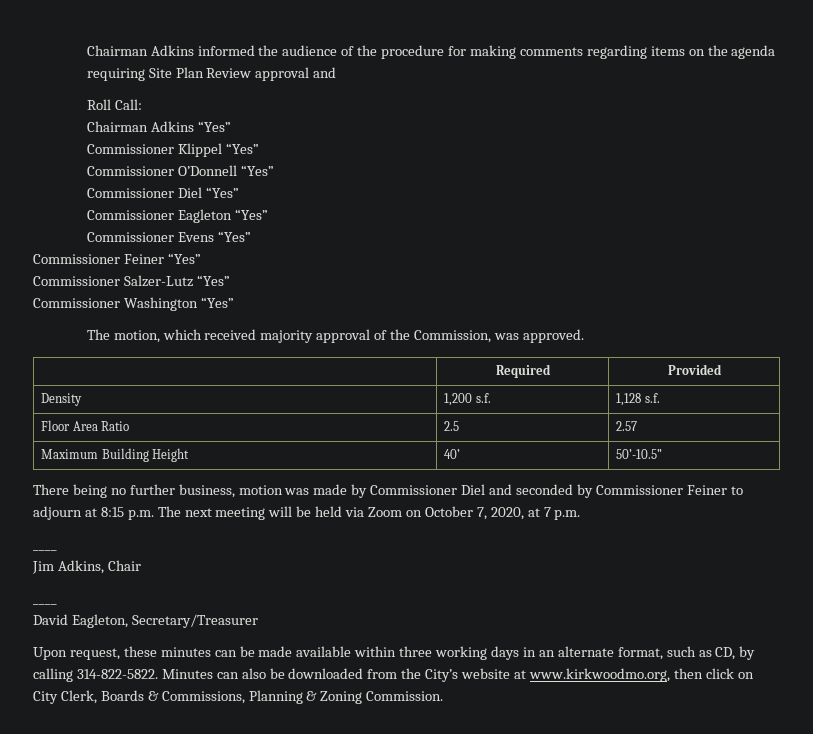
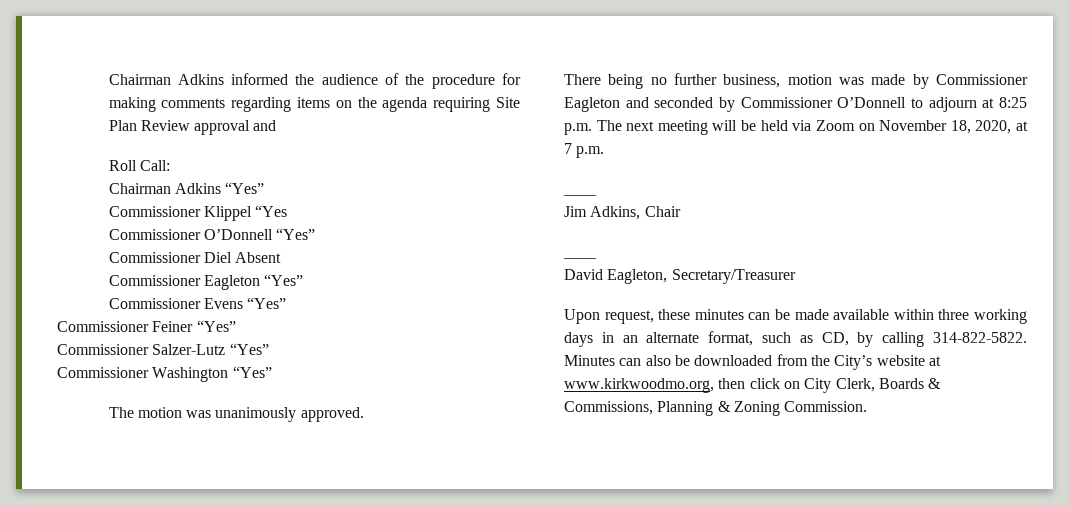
- Commissioner Klippel “Yes”
+ Commissioner Klippel “Yes
- Commissioner Diel “Yes”
+ Commissioner Diel Absent
- The motion, which received majority approval of the Commission, was approved.
- | Required | Provided
- Density | 1,200 s.f. | 1,128 s.f.
- Floor Area Ratio | 2.5 | 2.57
- Maximum Building Height | 40’ | 50’-10.5”
+ The motion was unanimously approved.
- There being no further business, motion was made by Commissioner Diel and seconded by Commissioner Feiner to adjourn at 8:15 p.m. The next meeting will be held via Zoom on October 7, 2020, at 7 p.m.
+ There being no further business, motion was made by Commissioner Eagleton and seconded by Commissioner O’Donnell to adjourn at 8:25 p.m. The next meeting will be held via Zoom on November 18, 2020, at 7 p.m.

